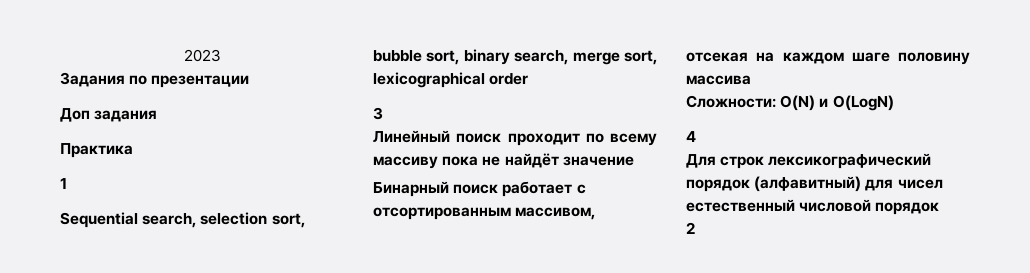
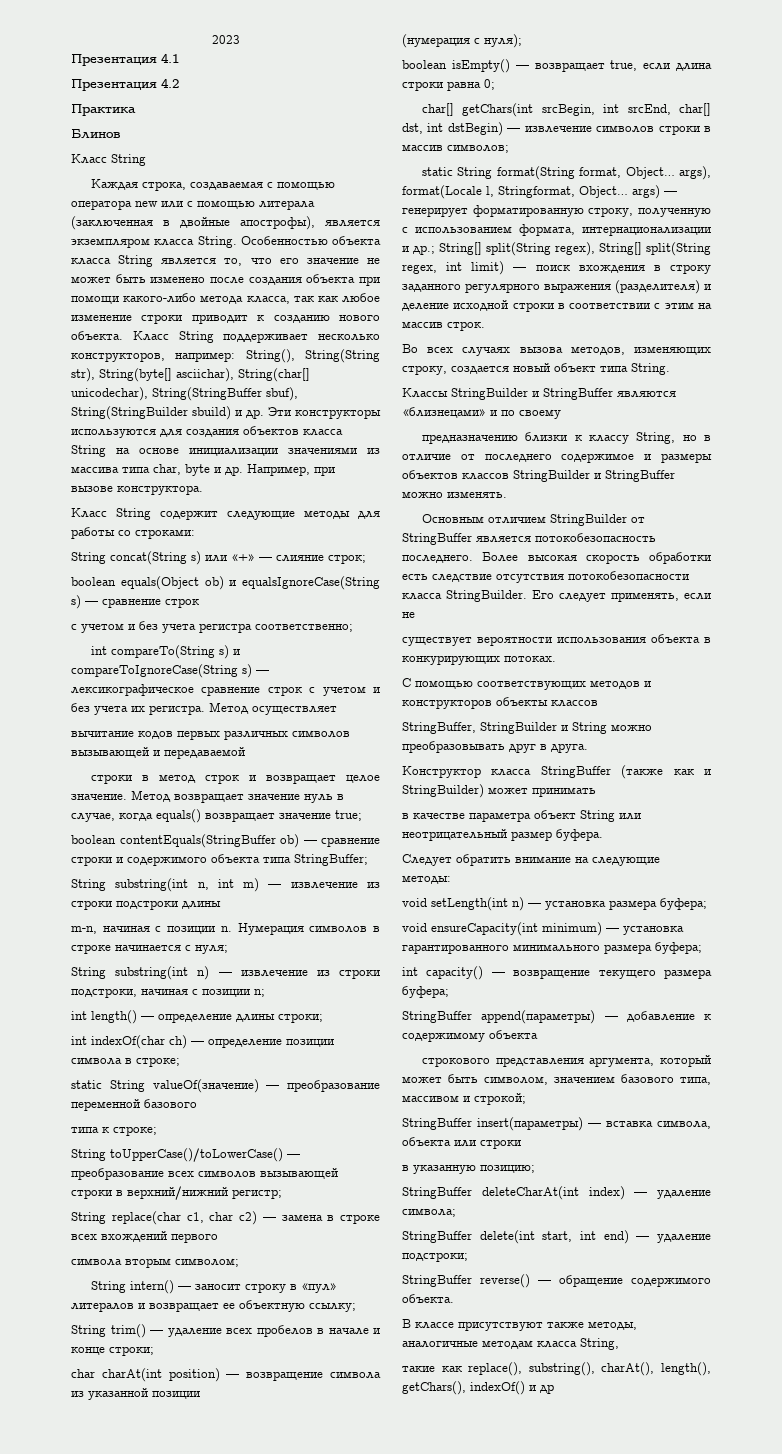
- Задания по презентации
- Доп задания
+ Презентация 4.1
+ Презентация 4.2
  Практика
- 1
- Sequential search, selection sort, bubble sort, binary search, merge sort, lexicographical order
- 3
- Линейный поиск проходит по всему массиву пока не найдёт значение
- Бинарный поиск работает с отсортированным массивом, отсекая на каждом шаге половину массива
- Сложности: O(N) и O(LogN)
- 4
- Для строк лексикографический порядок (алфавитный) для чисел естественный числовой порядок
- 2
+ Блинов
+ Класс String
+ Каждая строка, создаваемая с помощью оператора new или с помощью литерала (заключенная в двойные апострофы), является экземпляром класса String. Особенностью объекта класса String является то, что его значение не может быть изменено после создания объекта при помощи какого-либо метода класса, так как любое изменение строки приводит к созданию нового объекта. Класс String поддерживает несколько конструкторов, например: String(), String(String str), String(byte[] asciichar), String(char[] unicodechar), String(StringBuffer sbuf), String(StringBuilder sbuild) и др. Эти конструкторы используются для создания объектов класса String на основе инициализации значениями из массива типа char, byte и др. Например, при вызове конструктора.
+ Класс String содержит следующие методы для работы со строками:
+ String concat(String s) или «+» — слияние строк;
+ boolean equals(Object ob) и equalsIgnoreCase(String s) — сравнение строк
+ с учетом и без учета регистра соответственно;
+ int compareTo(String s) и compareToIgnoreCase(String s) — лексикографическое сравнение строк с учетом и без учета их регистра. Метод осуществляет
+ вычитание кодов первых различных символов вызывающей и передаваемой
+ строки в метод строк и возвращает целое значение. Метод возвращает значение нуль в случае, когда equals() возвращает значение true;
+ boolean contentEquals(StringBuffer ob) — сравнение строки и содержимого объекта типа StringBuffer;
+ String substring(int n, int m) — извлечение из строки подстроки длины
+ m-n, начиная с позиции n. Нумерация символов в строке начинается с нуля;
+ String substring(int n) — извлечение из строки подстроки, начиная с позиции n;
+ int length() — определение длины строки;
+ int indexOf(char ch) — определение позиции символа в строке;
+ static String valueOf(значение) — преобразование переменной базового
+ типа к строке;
+ String toUpperCase()/toLowerCase() — преобразование всех символов вызывающей строки в верхний/нижний регистр;
+ String replace(char с1, char с2) — замена в строке всех вхождений первого
+ символа вторым символом;
+ String intern() — заносит строку в «пул» литералов и возвращает ее объектную ссылку;
+ String trim() — удаление всех пробелов в начале и конце строки;
+ char charAt(int position) — возвращение символа из указанной позиции
+ (нумерация с нуля);
+ boolean isEmpty() — возвращает true, если длина строки равна 0;
+ char[] getChars(int srcBegin, int srcEnd, char[] dst, int dstBegin) — извлечение символов строки в массив символов;
+ static String format(String format, Object… args), format(Locale l, Stringformat, Object… args) — генерирует форматированную строку, полученную с использованием формата, интернационализации и др.; String[] split(String regex), String[] split(String regex, int limit) — поиск вхождения в строку заданного регулярного выражения (разделителя) и деление исходной строки в соответствии с этим на массив строк.
+ Во всех случаях вызова методов, изменяющих строку, создается новый объект типа String.
+ Классы StringBuilder и StringBuffer являются «близнецами» и по своему
+ предназначению близки к классу String, но в отличие от последнего содержимое и размеры объектов классов StringBuilder и StringBuffer можно изменять.
+ Основным отличием StringBuilder от StringBuffer является потокобезопасность последнего. Более высокая скорость обработки есть следствие отсутствия потокобезопасности класса StringBuilder. Его следует применять, если не
+ существует вероятности использования объекта в конкурирующих потоках.
+ С помощью соответствующих методов и конструкторов объекты классов
+ StringBuffer, StringBuilder и String можно преобразовывать друг в друга.
+ Конструктор класса StringBuffer (также как и StringBuilder) может принимать
+ в качестве параметра объект String или неотрицательный размер буфера.
+ Следует обратить внимание на следующие методы:
+ void setLength(int n) — установка размера буфера;
+ void ensureCapacity(int minimum) — установка гарантированного минимального размера буфера;
+ int capacity() — возвращение текущего размера буфера;
+ StringBuffer append(параметры) — добавление к содержимому объекта
+ строкового представления аргумента, который может быть символом, значением базового типа, массивом и строкой;
+ StringBuffer insert(параметры) — вставка символа, объекта или строки
+ в указанную позицию;
+ StringBuffer deleteCharAt(int index) — удаление символа;
+ StringBuffer delete(int start, int end) — удаление подстроки;
+ StringBuffer reverse() — обращение содержимого объекта.
+ В классе присутствуют также методы, аналогичные методам класса String,
+ такие как replace(), substring(), charAt(), length(), getChars(), indexOf() и др

